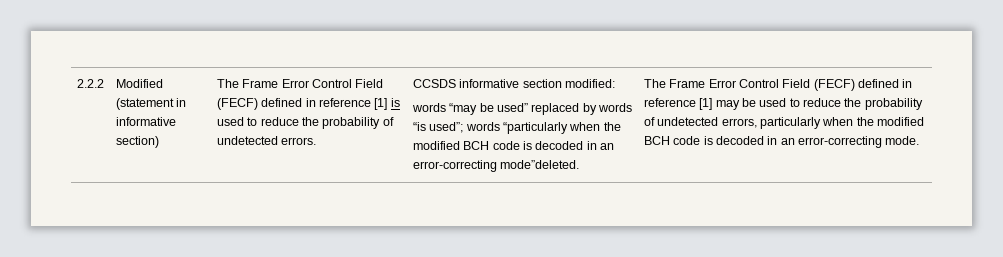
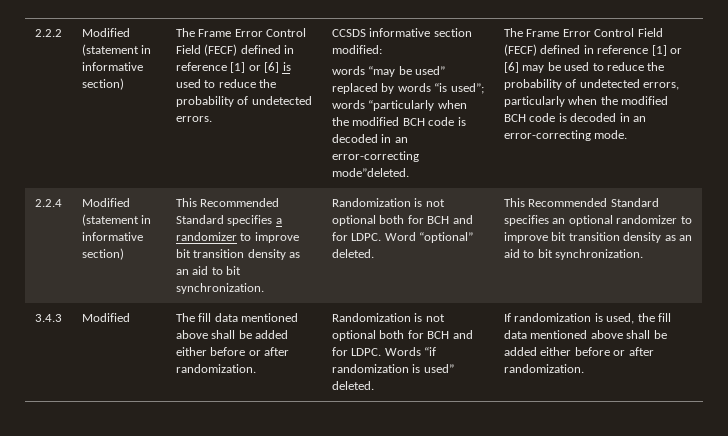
- The Frame Error Control Field (FECF) defined in reference [1] is used to reduce the probability of undetected errors.
+ The Frame Error Control Field (FECF) defined in reference [1] or [6] is used to reduce the probability of undetected errors.
- The Frame Error Control Field (FECF) defined in reference [1] may be used to reduce the probability of undetected errors, particularly when the modified BCH code is decoded in an error-correcting mode.
+ The Frame Error Control Field (FECF) defined in reference [1] or [6] may be used to reduce the probability of undetected errors, particularly when the modified BCH code is decoded in an error-correcting mode.
+ 2.2.4 | Modified (statement in informative section) | This Recommended Standard specifies a randomizer to improve bit transition density as an aid to bit synchronization. | Randomization is not optional both for BCH and for LDPC. Word “optional” deleted. | This Recommended Standard specifies an optional randomizer to improve bit transition density as an aid to bit synchronization.
+ 3.4.3 | Modified | The fill data mentioned above shall be added either before or after randomization. | Randomization is not optional both for BCH and for LDPC. Words “if randomization is used” deleted. | If randomization is used, the fill data mentioned above shall be added either before or after randomization.

